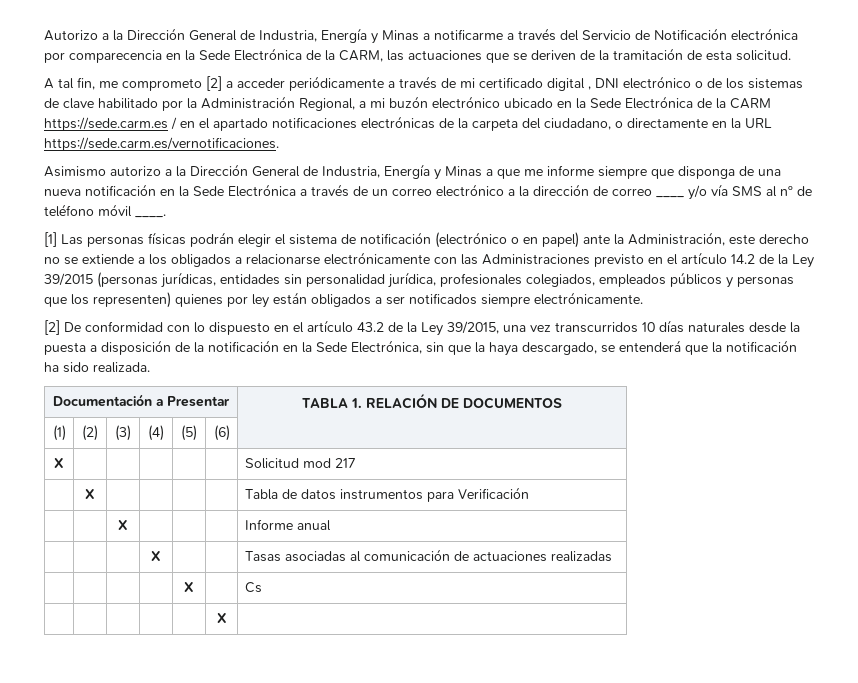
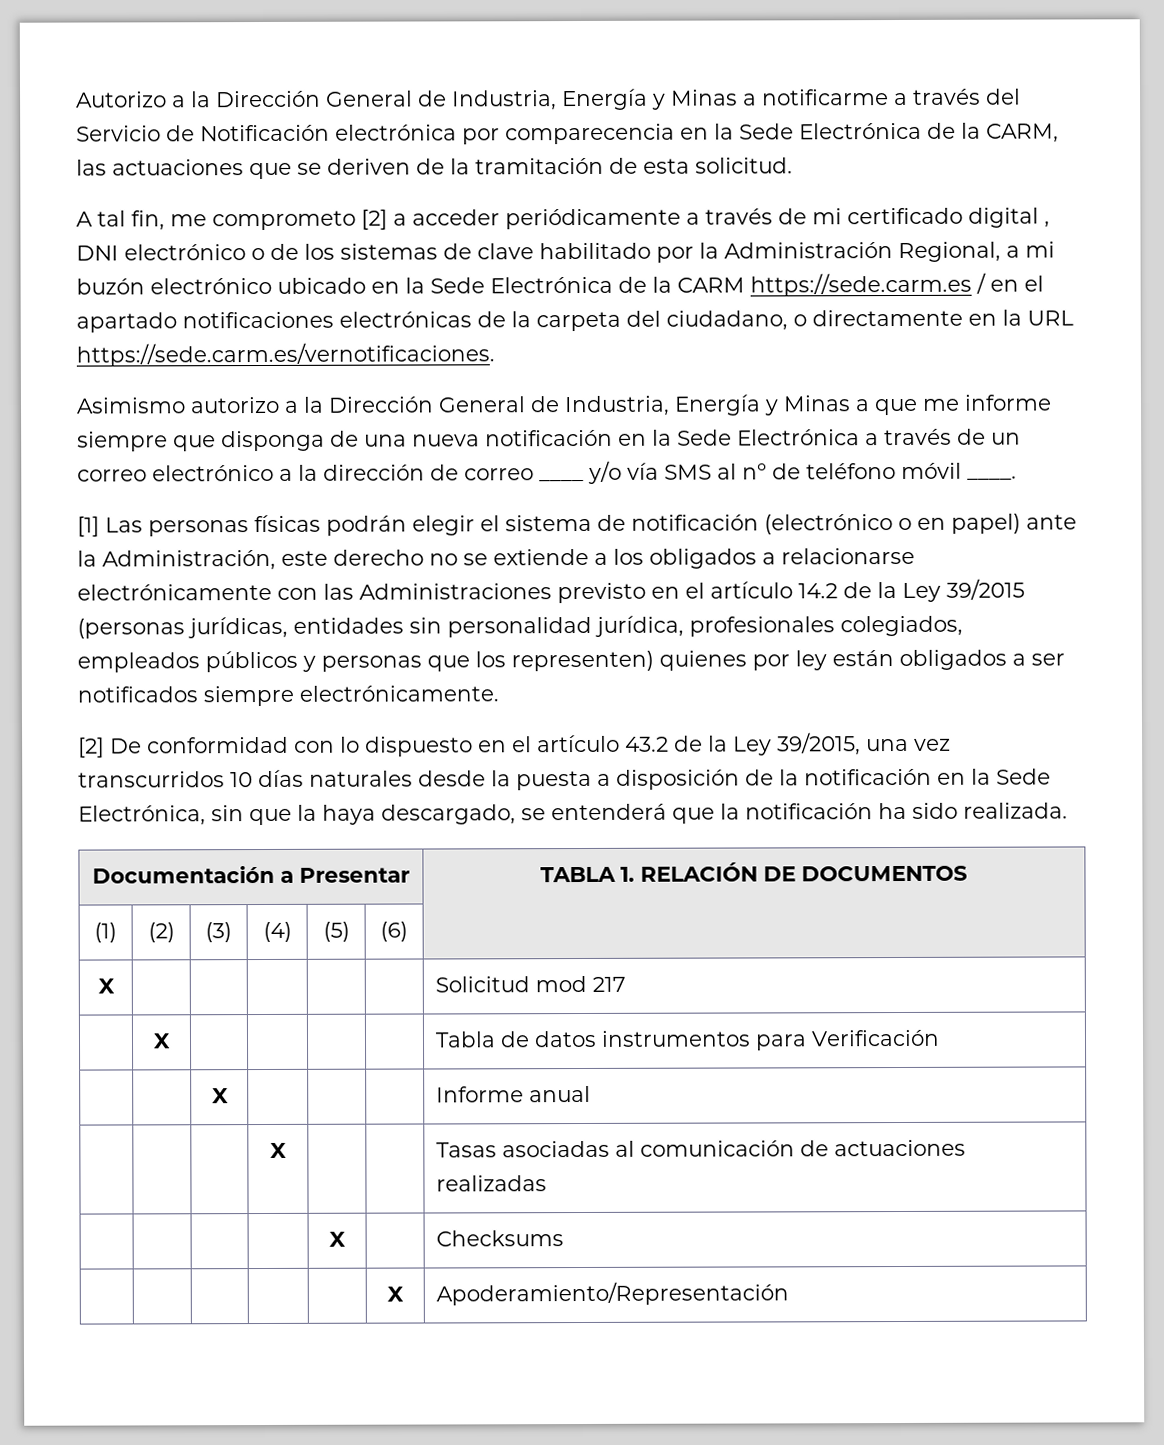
- | | | | X | | Cs
- | | | | | X |
+ | | | | X | | Checksums
+ | | | | | X | Apoderamiento/Representación

